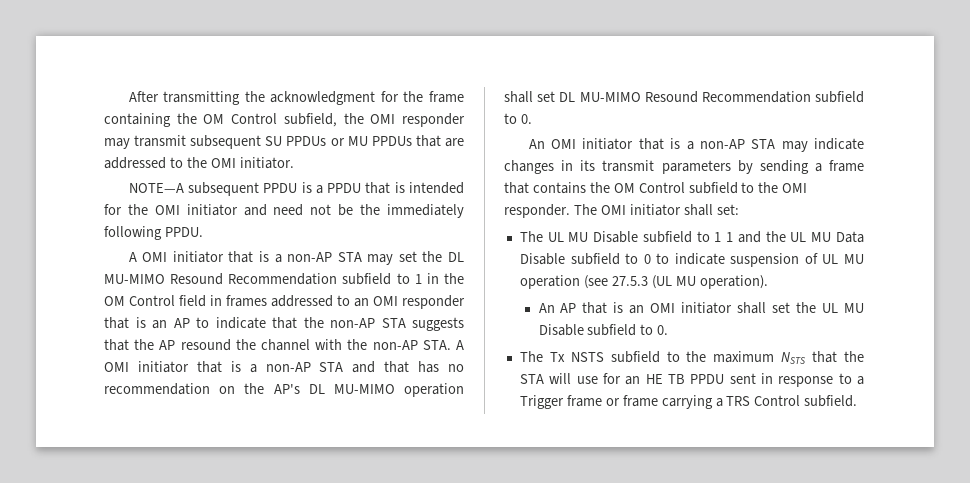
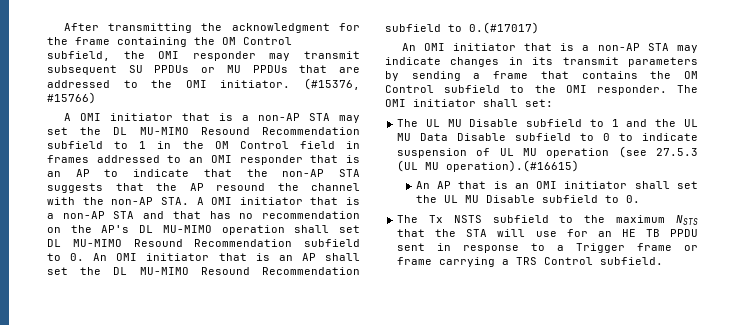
- After transmitting the acknowledgment for the frame containing the OM Control subfield, the OMI responder may transmit subsequent SU PPDUs or MU PPDUs that are addressed to the OMI initiator.
- NOTE—A subsequent PPDU is a PPDU that is intended for the OMI initiator and need not be the immediately following PPDU.
+ After transmitting the acknowledgment for the frame containing the OM Control subfield, the OMI responder may transmit subsequent SU PPDUs or MU PPDUs that are addressed to the OMI initiator. (#15376, #15766)
- A OMI initiator that is a non-AP STA may set the DL MU-MIMO Resound Recommendation subfield to 1 in the OM Control field in frames addressed to an OMI responder that is an AP to indicate that the non-AP STA suggests that the AP resound the channel with the non-AP STA. A OMI initiator that is a non-AP STA and that has no recommendation on the AP's DL MU-MIMO operation shall set DL MU-MIMO Resound Recommendation subfield to 0.
+ A OMI initiator that is a non-AP STA may set the DL MU-MIMO Resound Recommendation subfield to 1 in the OM Control field in frames addressed to an OMI responder that is an AP to indicate that the non-AP STA suggests that the AP resound the channel with the non-AP STA. A OMI initiator that is a non-AP STA and that has no recommendation on the AP's DL MU-MIMO operation shall set DL MU-MIMO Resound Recommendation subfield to 0. An OMI initiator that is an AP shall set the DL MU-MIMO Resound Recommendation subfield to 0.(#17017)
- The UL MU Disable subfield to 1 1 and the UL MU Data Disable subfield to 0 to indicate suspension of UL MU operation (see 27.5.3 (UL MU operation).
+ The UL MU Disable subfield to 1 and the UL MU Data Disable subfield to 0 to indicate suspension of UL MU operation (see 27.5.3 (UL MU operation).(#16615)

